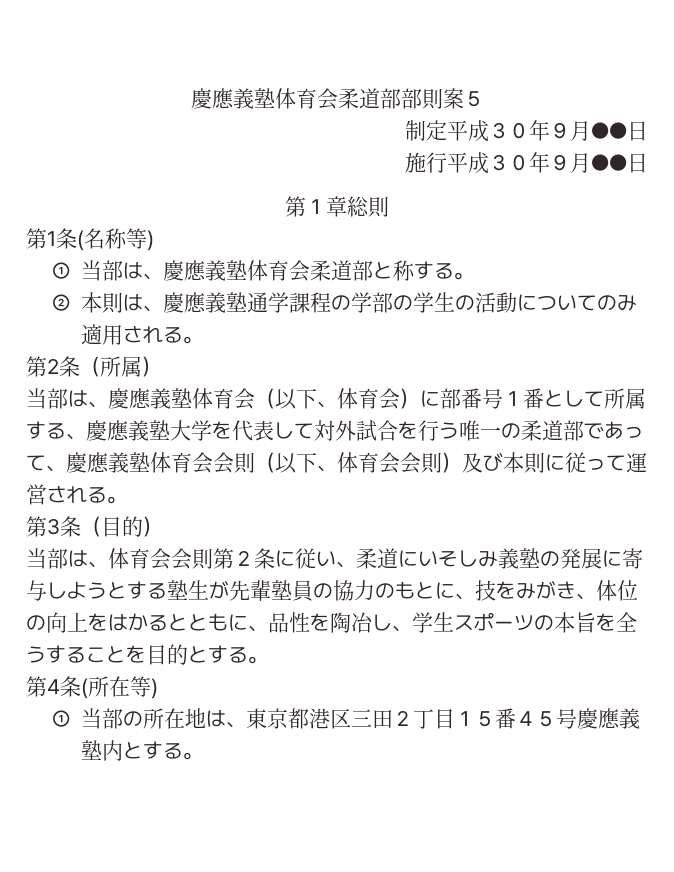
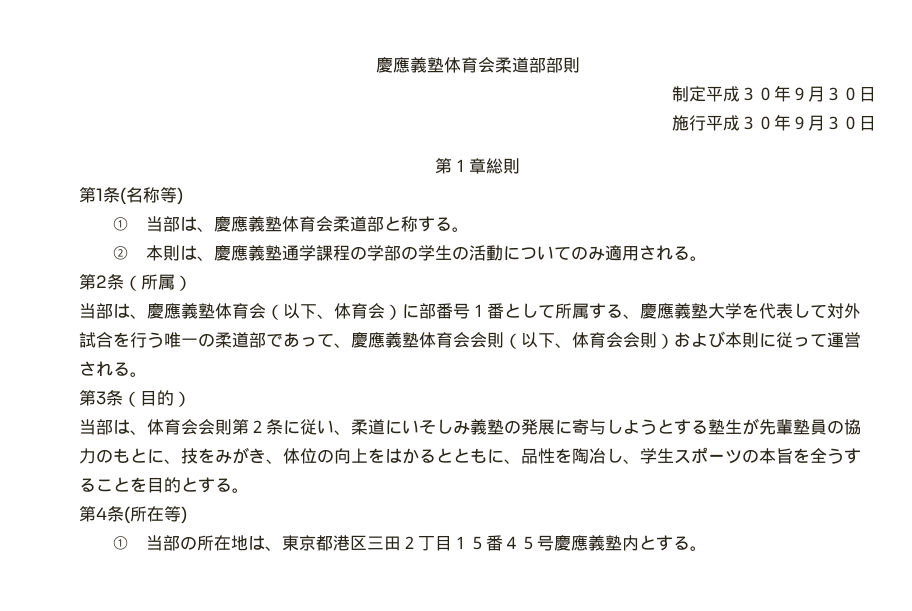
- 慶應義塾体育会柔道部部則案５
+ 慶應義塾体育会柔道部部則
- 制定平成３０年９月●●日
+ 制定平成３０年９月３０日
- 施行平成３０年９月●●日
+ 施行平成３０年９月３０日
- 当部は、慶應義塾体育会（以下、体育会）に部番号１番として所属する、慶應義塾大学を代表して対外試合を行う唯一の柔道部であって、慶應義塾体育会会則（以下、体育会会則）及び本則に従って運営される。
+ 当部は、慶應義塾体育会（以下、体育会）に部番号１番として所属する、慶應義塾大学を代表して対外試合を行う唯一の柔道部であって、慶應義塾体育会会則（以下、体育会会則）および本則に従って運営される。

